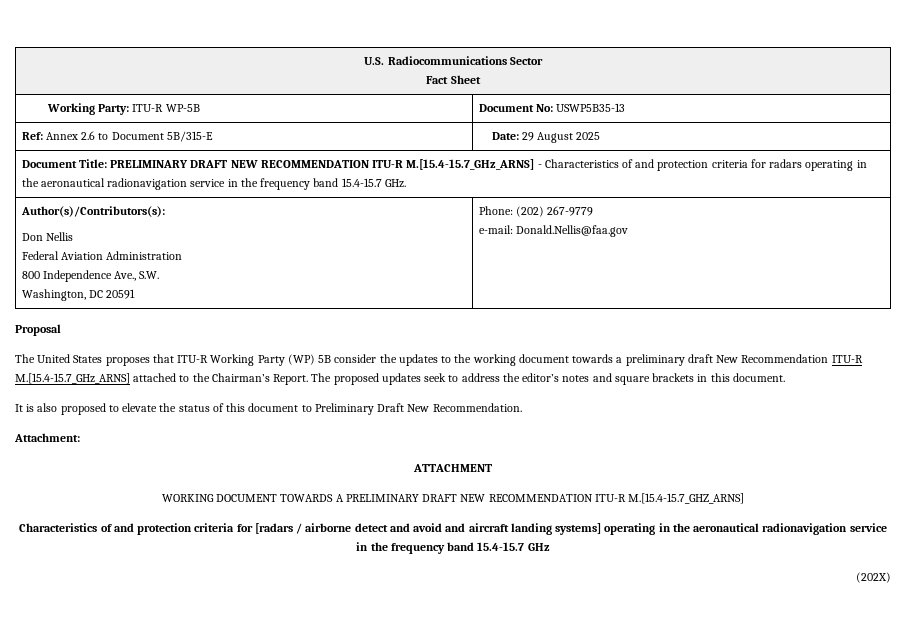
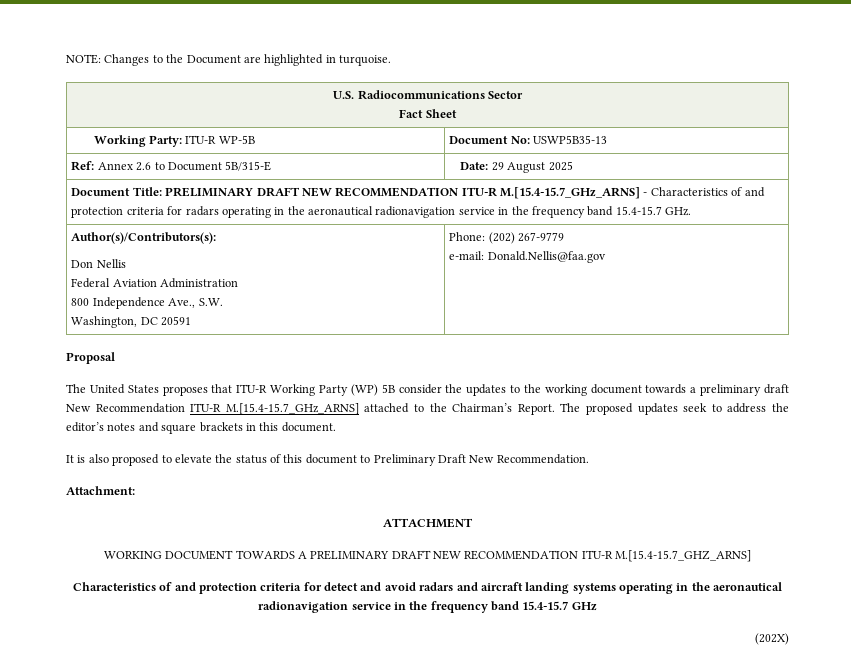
+ NOTE: Changes to the Document are highlighted in turquoise.
- Characteristics of and protection criteria for [radars / airborne detect and avoid and aircraft landing systems] operating in the aeronautical radionavigation service in the frequency band 15.4-15.7 GHz
+ Characteristics of and protection criteria for detect and avoid radars and aircraft landing systems operating in the aeronautical radionavigation service in the frequency band 15.4-15.7 GHz

